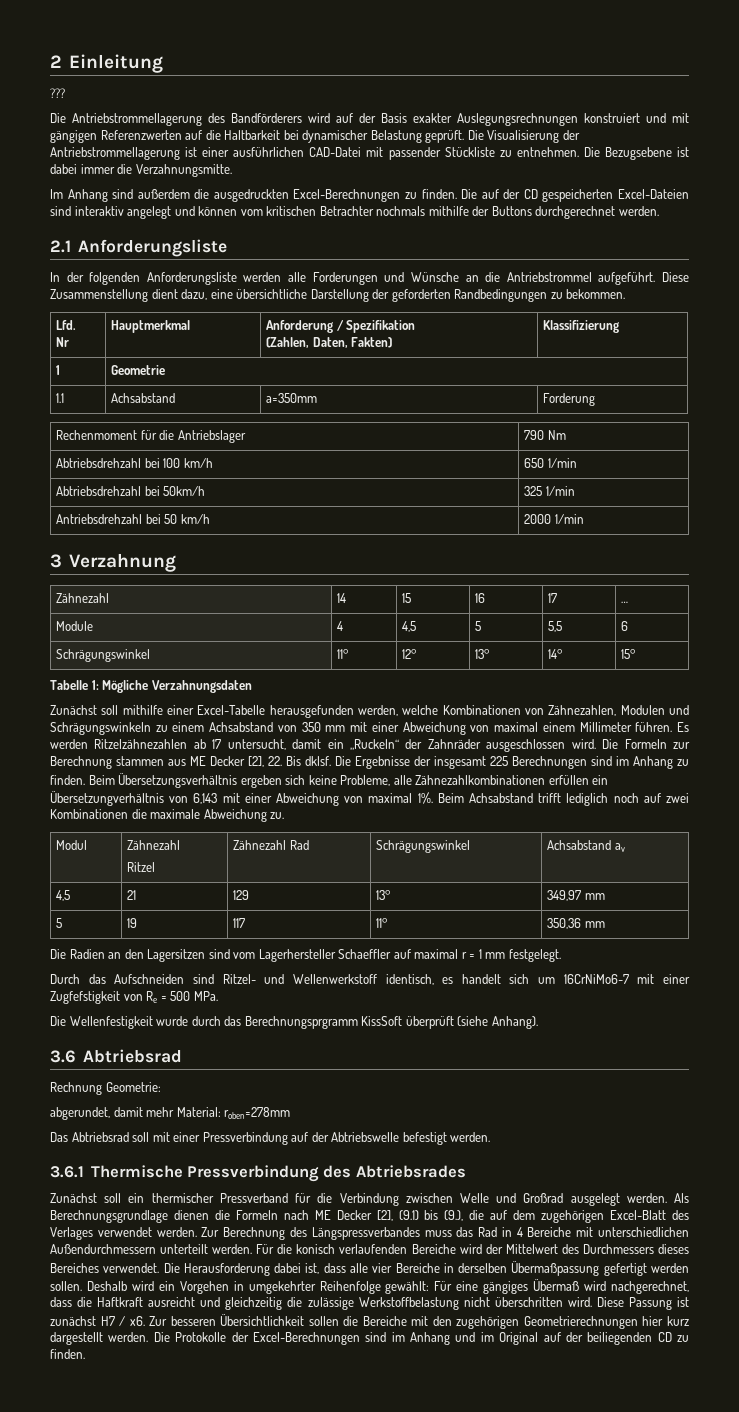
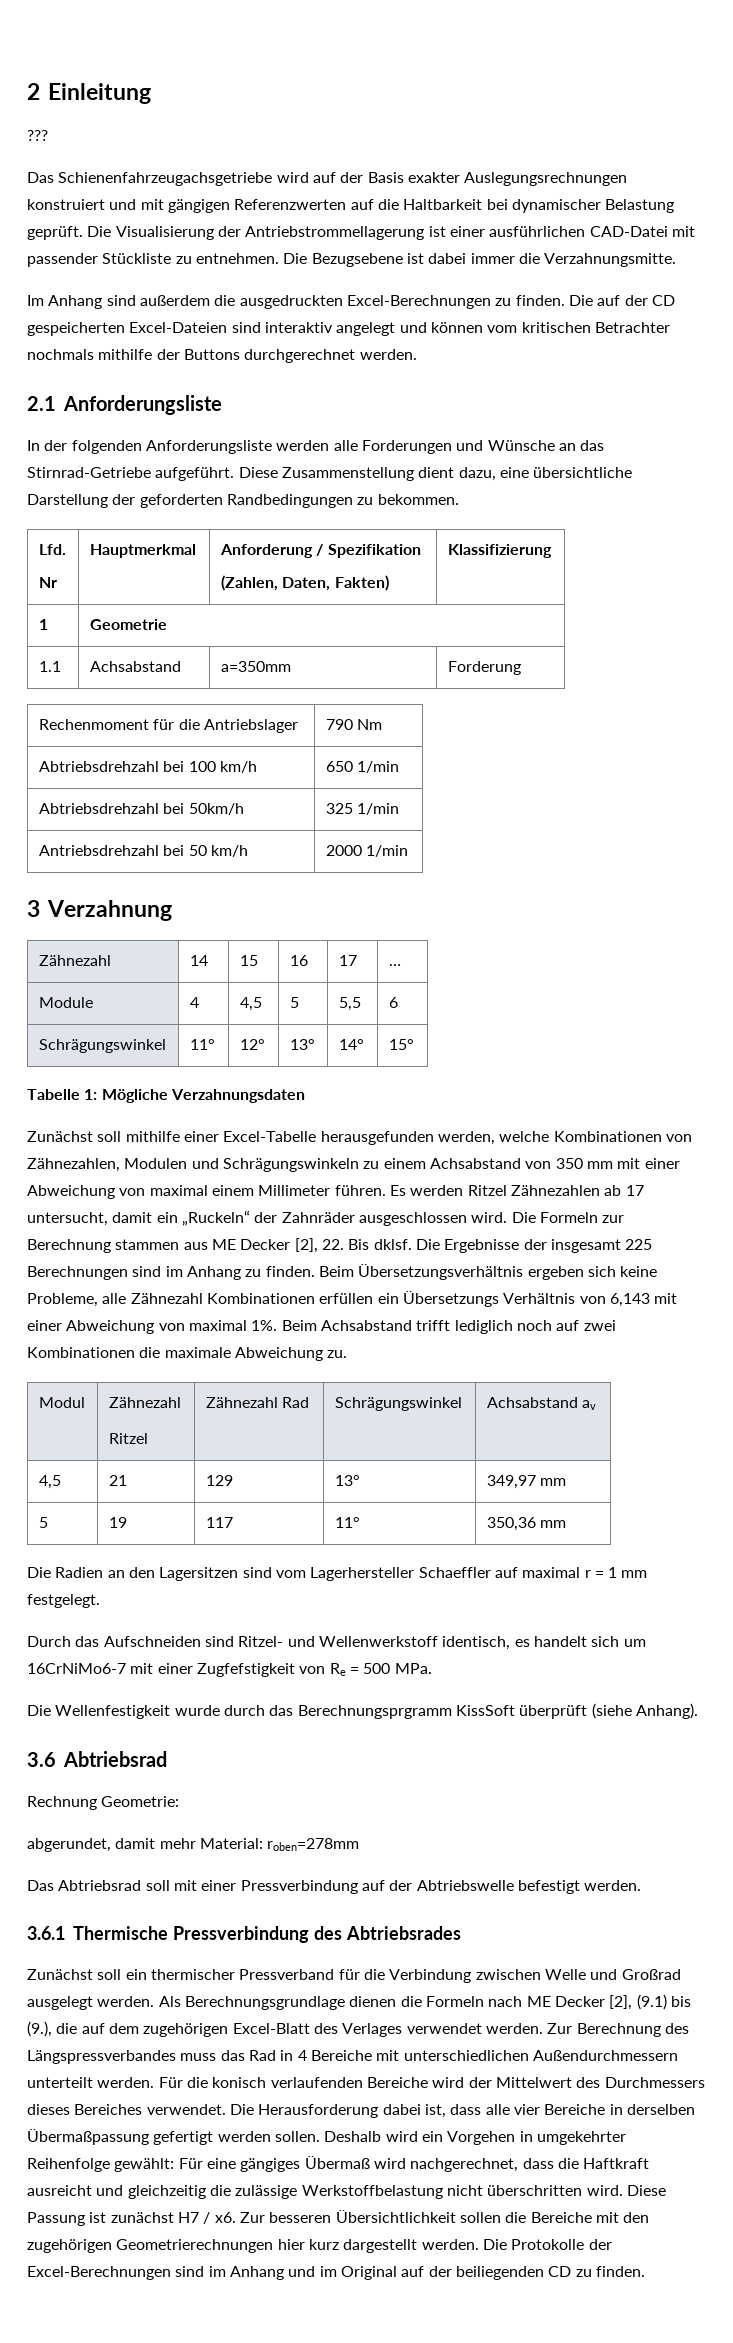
- Die Antriebstrommellagerung des Bandförderers wird auf der Basis exakter Auslegungsrechnungen konstruiert und mit gängigen Referenzwerten auf die Haltbarkeit bei dynamischer Belastung geprüft.
+ Das Schienenfahrzeugachsgetriebe wird auf der Basis exakter Auslegungsrechnungen konstruiert und mit gängigen Referenzwerten auf die Haltbarkeit bei dynamischer Belastung geprüft.
- In der folgenden Anforderungsliste werden alle Forderungen und Wünsche an die Antriebstrommel aufgeführt.
+ In der folgenden Anforderungsliste werden alle Forderungen und Wünsche an das Stirnrad-Getriebe aufgeführt.
- Es werden Ritzelzähnezahlen ab 17 untersucht, damit ein „Ruckeln“ der Zahnräder ausgeschlossen wird.
+ Es werden Ritzel Zähnezahlen ab 17 untersucht, damit ein „Ruckeln“ der Zahnräder ausgeschlossen wird.
- Beim Übersetzungsverhältnis ergeben sich keine Probleme, alle Zähnezahlkombinationen erfüllen ein Übersetzungverhältnis von 6,143 mit einer Abweichung von maximal 1%.
+ Beim Übersetzungsverhältnis ergeben sich keine Probleme, alle Zähnezahl Kombinationen erfüllen ein Übersetzungs Verhältnis von 6,143 mit einer Abweichung von maximal 1%.

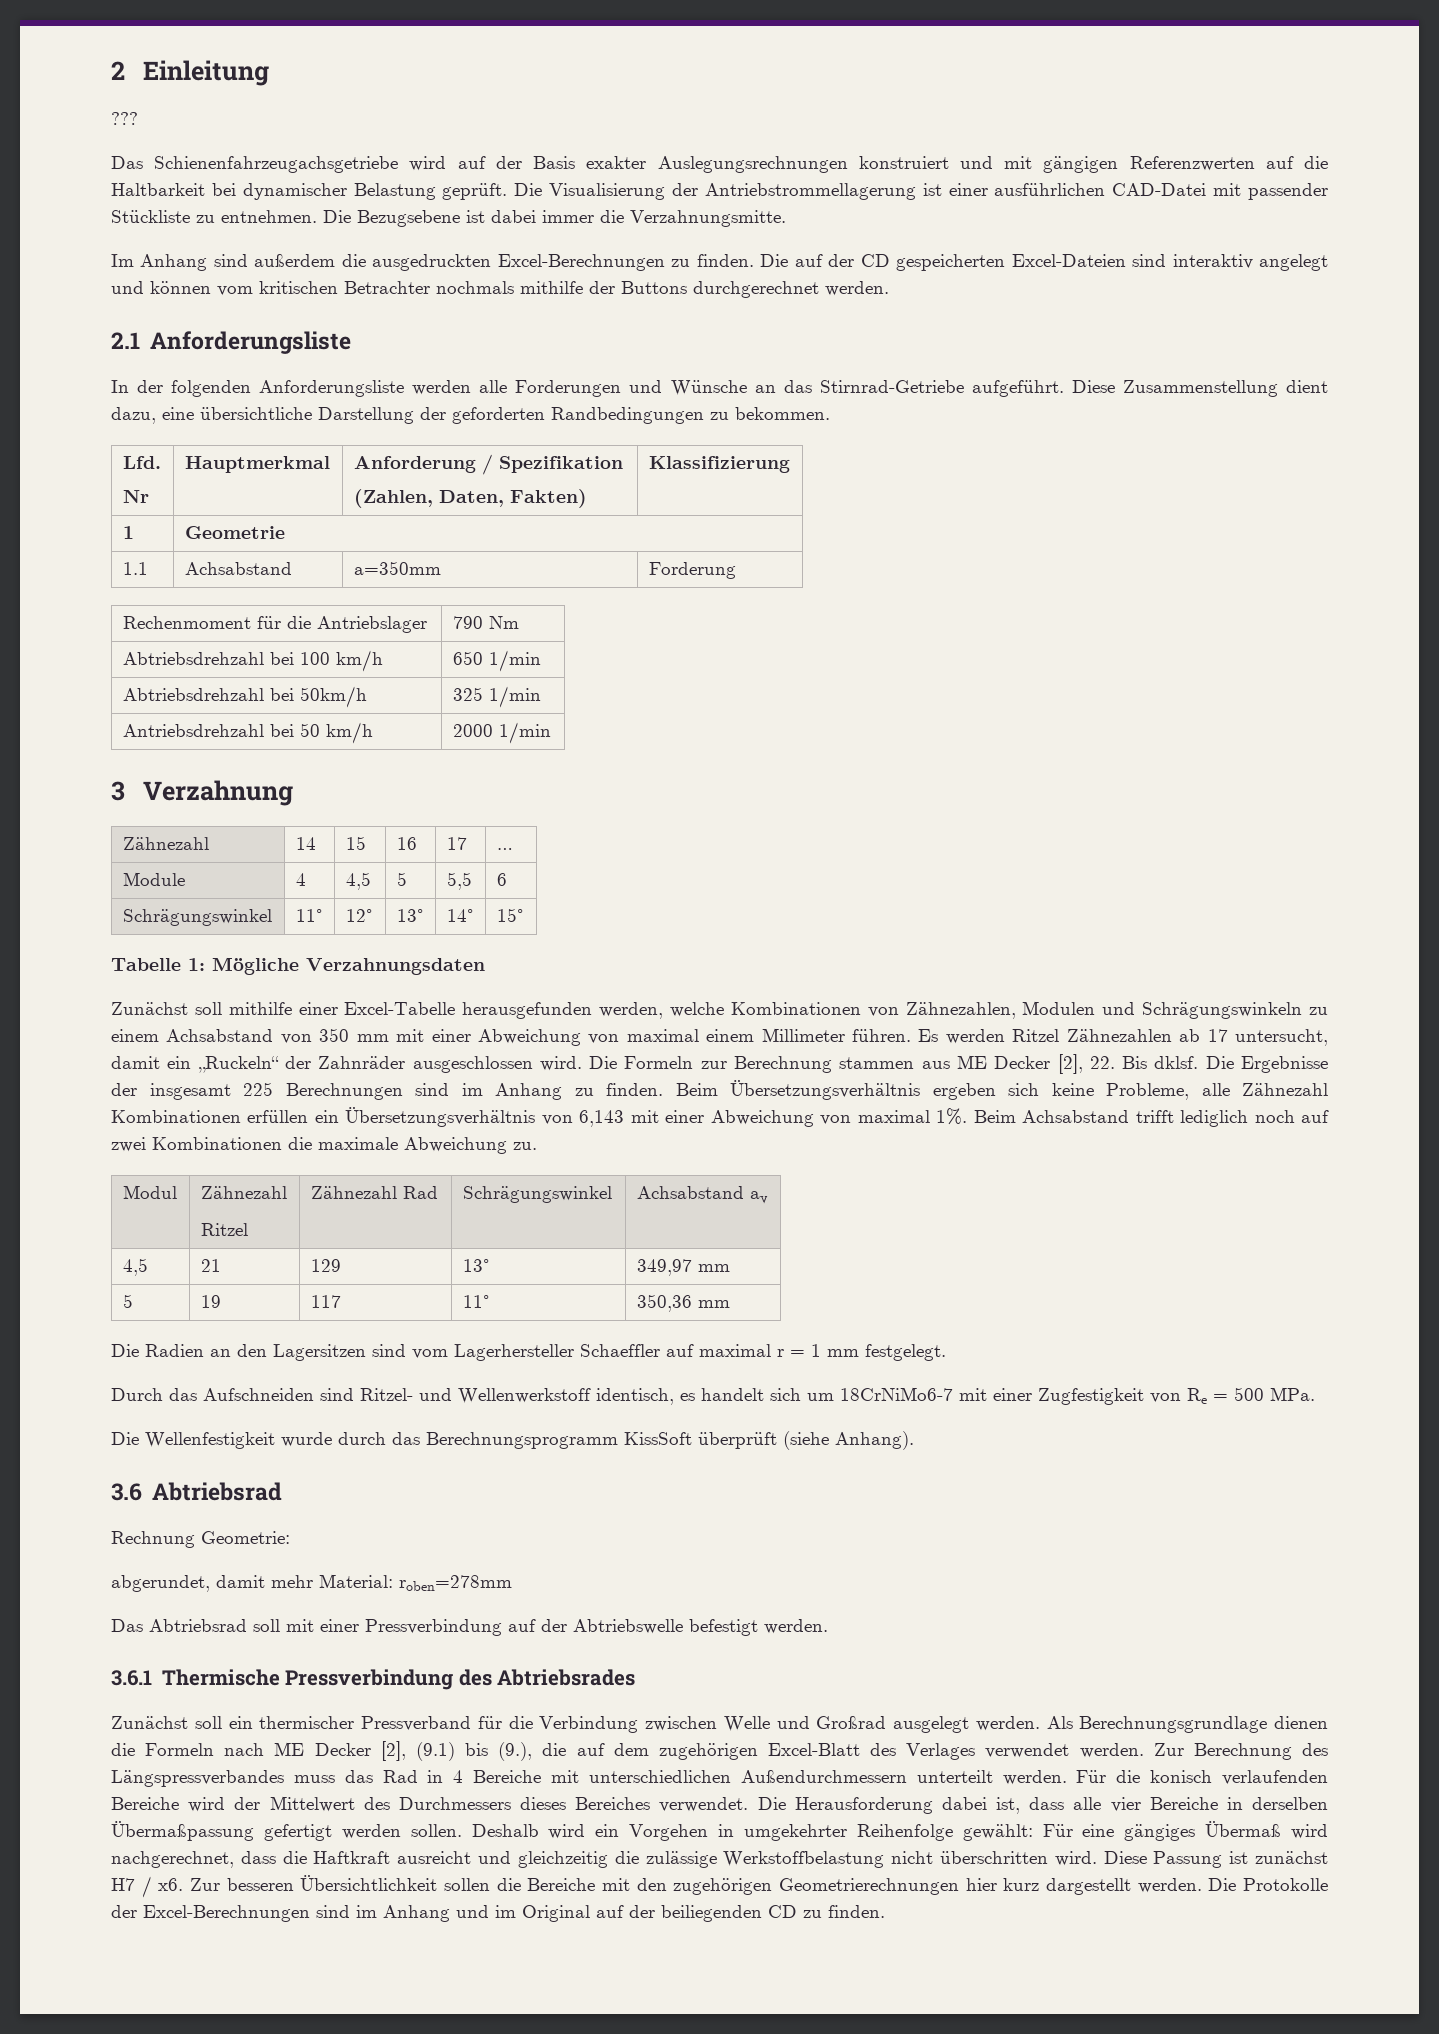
- Beim Übersetzungsverhältnis ergeben sich keine Probleme, alle Zähnezahl Kombinationen erfüllen ein Übersetzungs Verhältnis von 6,143 mit einer Abweichung von maximal 1%.
+ Beim Übersetzungsverhältnis ergeben sich keine Probleme, alle Zähnezahl Kombinationen erfüllen ein Übersetzungsverhältnis von 6,143 mit einer Abweichung von maximal 1%.
- Durch das Aufschneiden sind Ritzel- und Wellenwerkstoff identisch, es handelt sich um 16CrNiMo6-7 mit einer Zugfefstigkeit von Re = 500 MPa.
+ Durch das Aufschneiden sind Ritzel- und Wellenwerkstoff identisch, es handelt sich um 18CrNiMo6-7 mit einer Zugfestigkeit von Re = 500 MPa.
- Die Wellenfestigkeit wurde durch das Berechnungsprgramm KissSoft überprüft (siehe Anhang).
+ Die Wellenfestigkeit wurde durch das Berechnungsprogramm KissSoft überprüft (siehe Anhang).

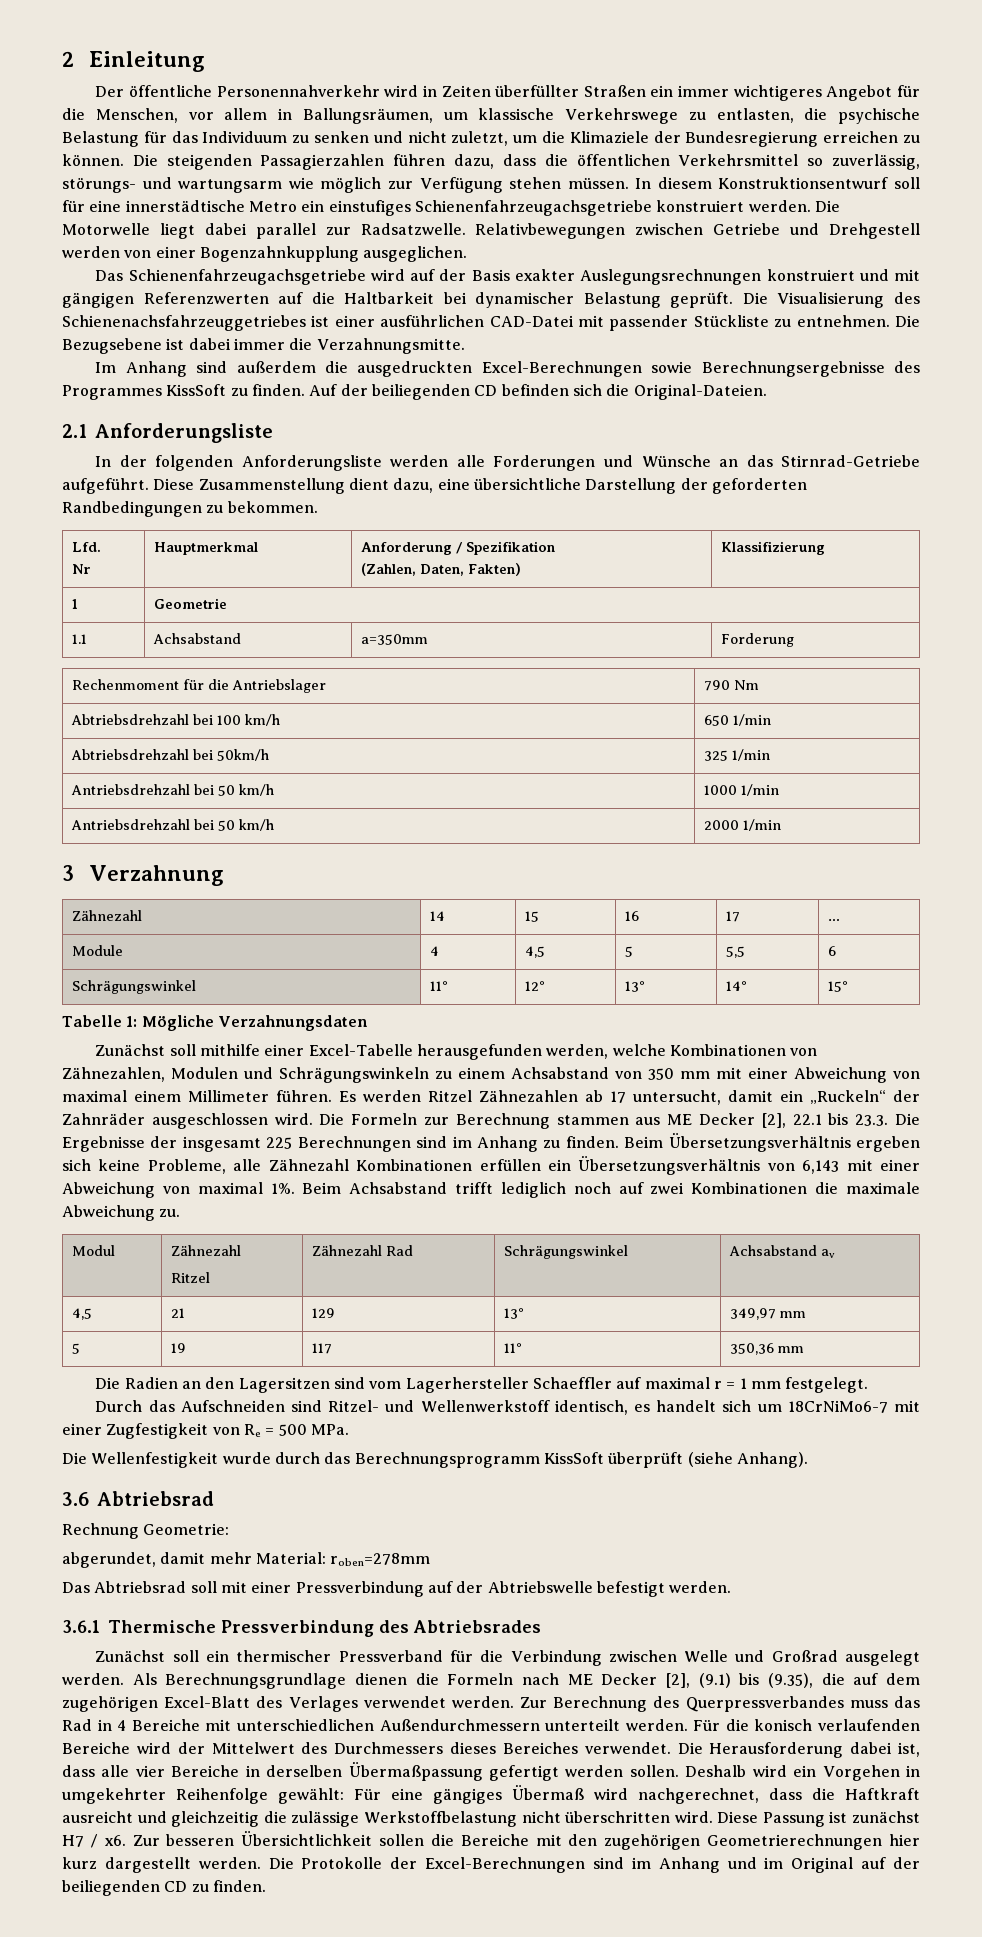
- ???
+ Der öffentliche Personennahverkehr wird in Zeiten überfüllter Straßen ein immer wichtigeres Angebot für die Menschen, vor allem in Ballungsräumen, um klassische Verkehrswege zu entlasten, die psychische Belastung für das Individuum zu senken und nicht zuletzt, um die Klimaziele der Bundesregierung erreichen zu können. Die steigenden Passagierzahlen führen dazu, dass die öffentlichen Verkehrsmittel so zuverlässig, störungs- und wartungsarm wie möglich zur Verfügung stehen müssen. In diesem Konstruktionsentwurf soll für eine innerstädtische Metro ein einstufiges Schienenfahrzeugachsgetriebe konstruiert werden. Die Motorwelle liegt dabei parallel zur Radsatzwelle. Relativbewegungen zwischen Getriebe und Drehgestell werden von einer Bogenzahnkupplung ausgeglichen.
- Die Visualisierung der Antriebstrommellagerung ist einer ausführlichen CAD-Datei mit passender Stückliste zu entnehmen.
+ Die Visualisierung des Schienenachsfahrzeuggetriebes ist einer ausführlichen CAD-Datei mit passender Stückliste zu entnehmen.
- Im Anhang sind außerdem die ausgedruckten Excel-Berechnungen zu finden. Die auf der CD gespeicherten Excel-Dateien sind interaktiv angelegt und können vom kritischen Betrachter nochmals mithilfe der Buttons durchgerechnet werden.
+ Im Anhang sind außerdem die ausgedruckten Excel-Berechnungen sowie Berechnungsergebnisse des Programmes KissSoft zu finden. Auf der beiliegenden CD befinden sich die Original-Dateien.
+ Antriebsdrehzahl bei 50 km/h | 1000 1/min
- Die Formeln zur Berechnung stammen aus ME Decker [2], 22. Bis dklsf. Die Ergebnisse der insgesamt 225 Berechnungen sind im Anhang zu finden.
+ Die Formeln zur Berechnung stammen aus ME Decker [2], 22.1 bis 23.3. Die Ergebnisse der insgesamt 225 Berechnungen sind im Anhang zu finden.
- Als Berechnungsgrundlage dienen die Formeln nach ME Decker [2], (9.1) bis (9.), die auf dem zugehörigen Excel-Blatt des Verlages verwendet werden.
+ Als Berechnungsgrundlage dienen die Formeln nach ME Decker [2], (9.1) bis (9.35), die auf dem zugehörigen Excel-Blatt des Verlages verwendet werden.
- Zur Berechnung des Längspressverbandes muss das Rad in 4 Bereiche mit unterschiedlichen Außendurchmessern unterteilt werden.
+ Zur Berechnung des Querpressverbandes muss das Rad in 4 Bereiche mit unterschiedlichen Außendurchmessern unterteilt werden.

